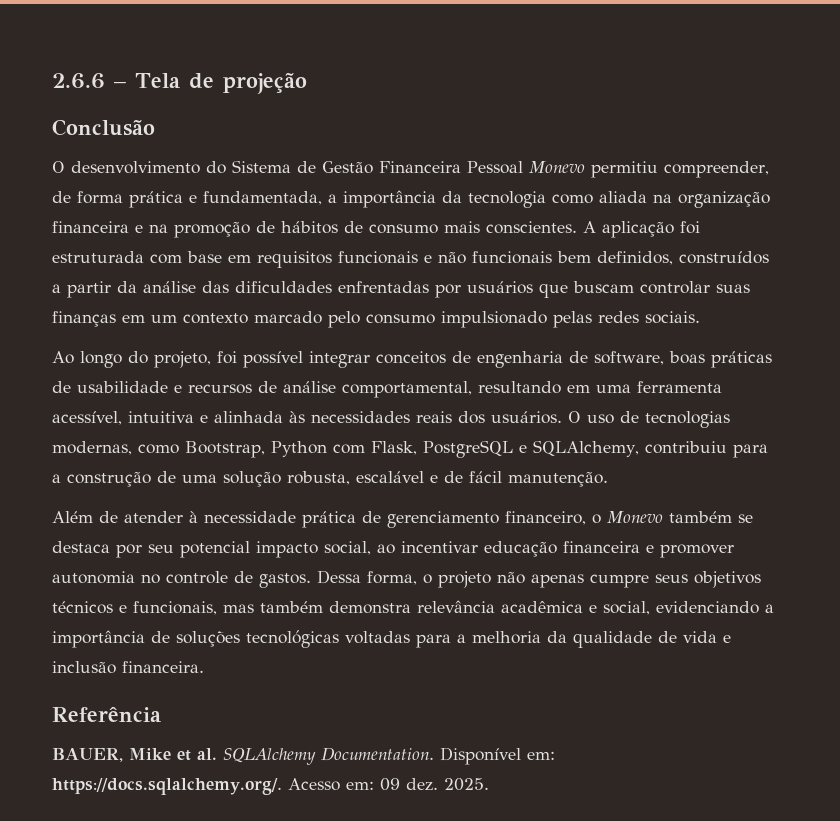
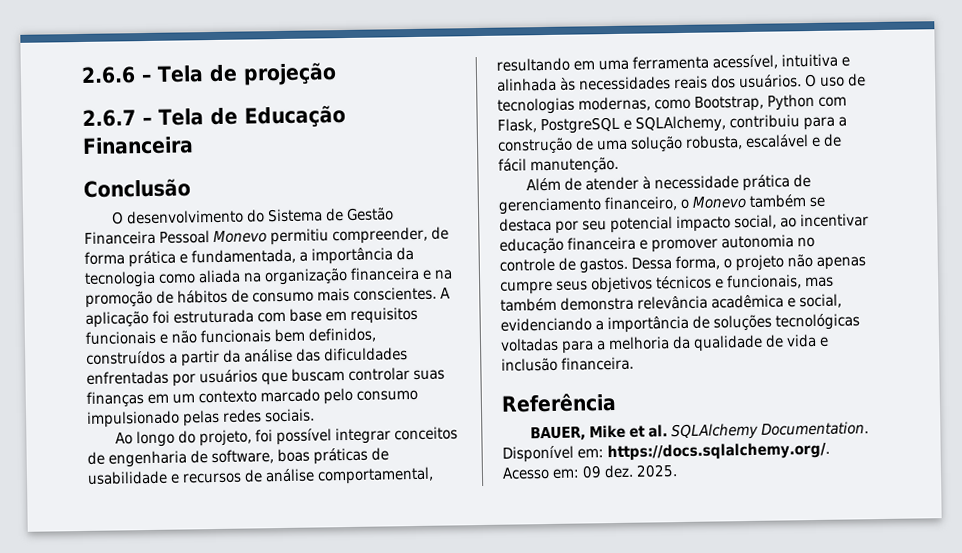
+ 2.6.7 – Tela de Educação Financeira

